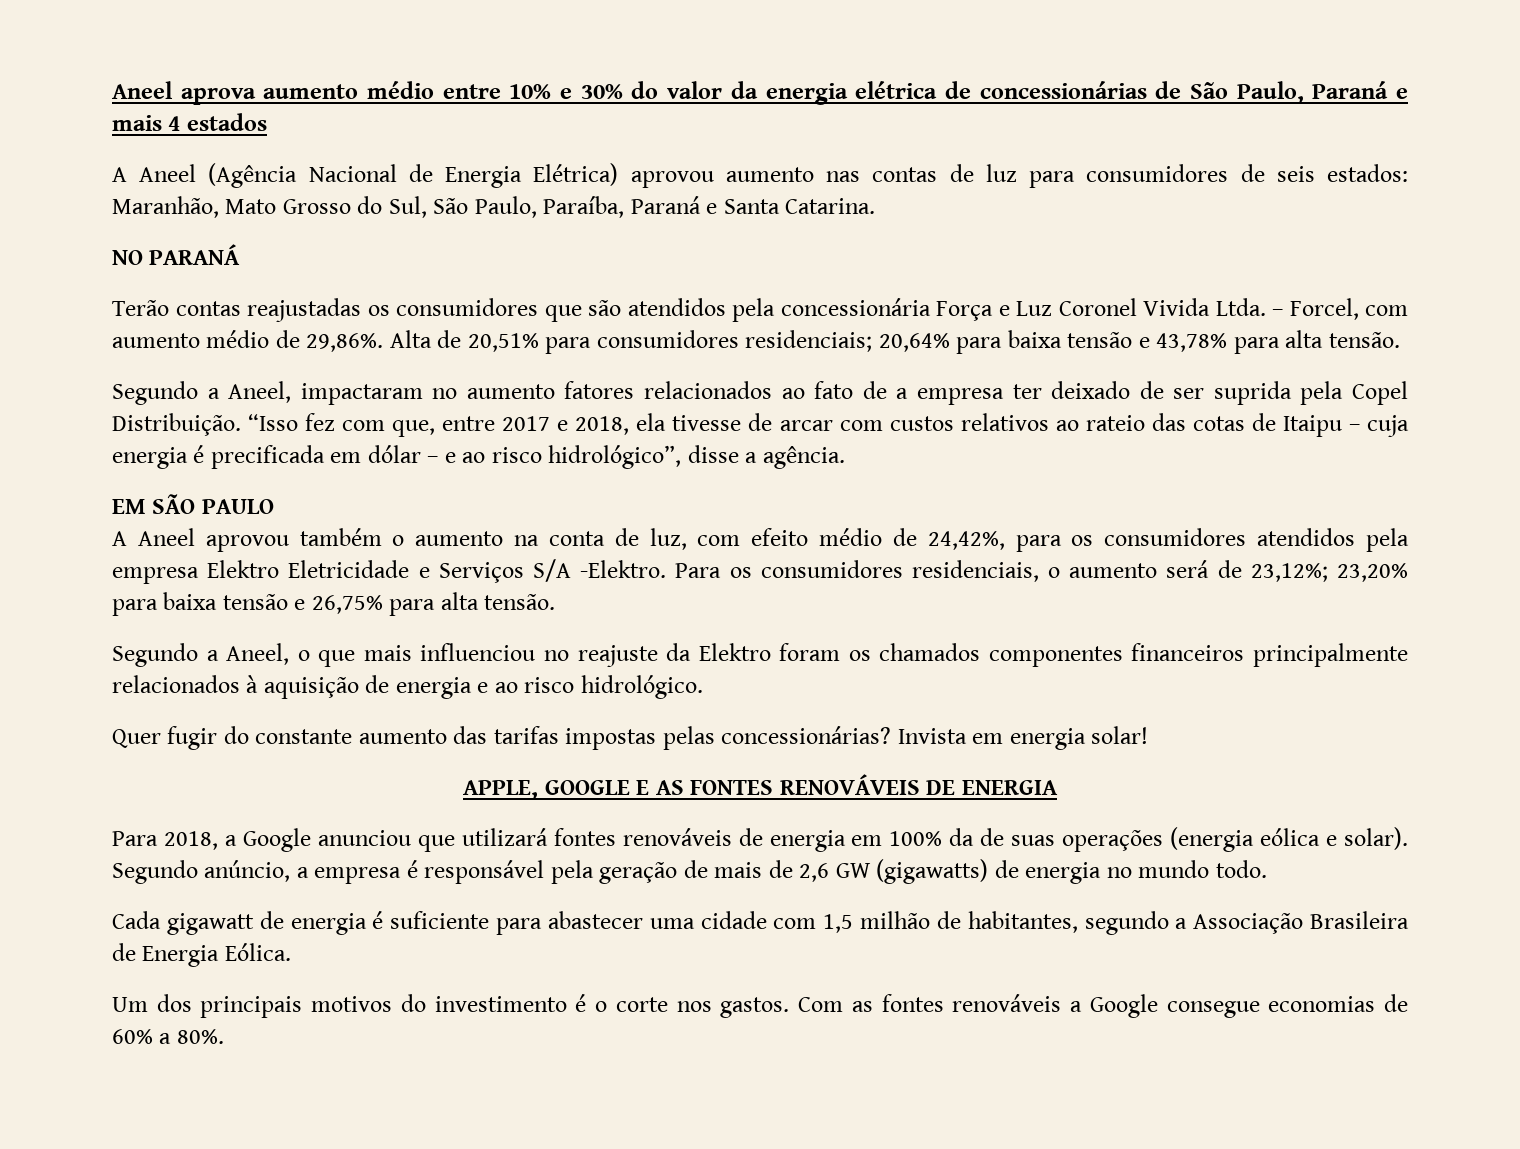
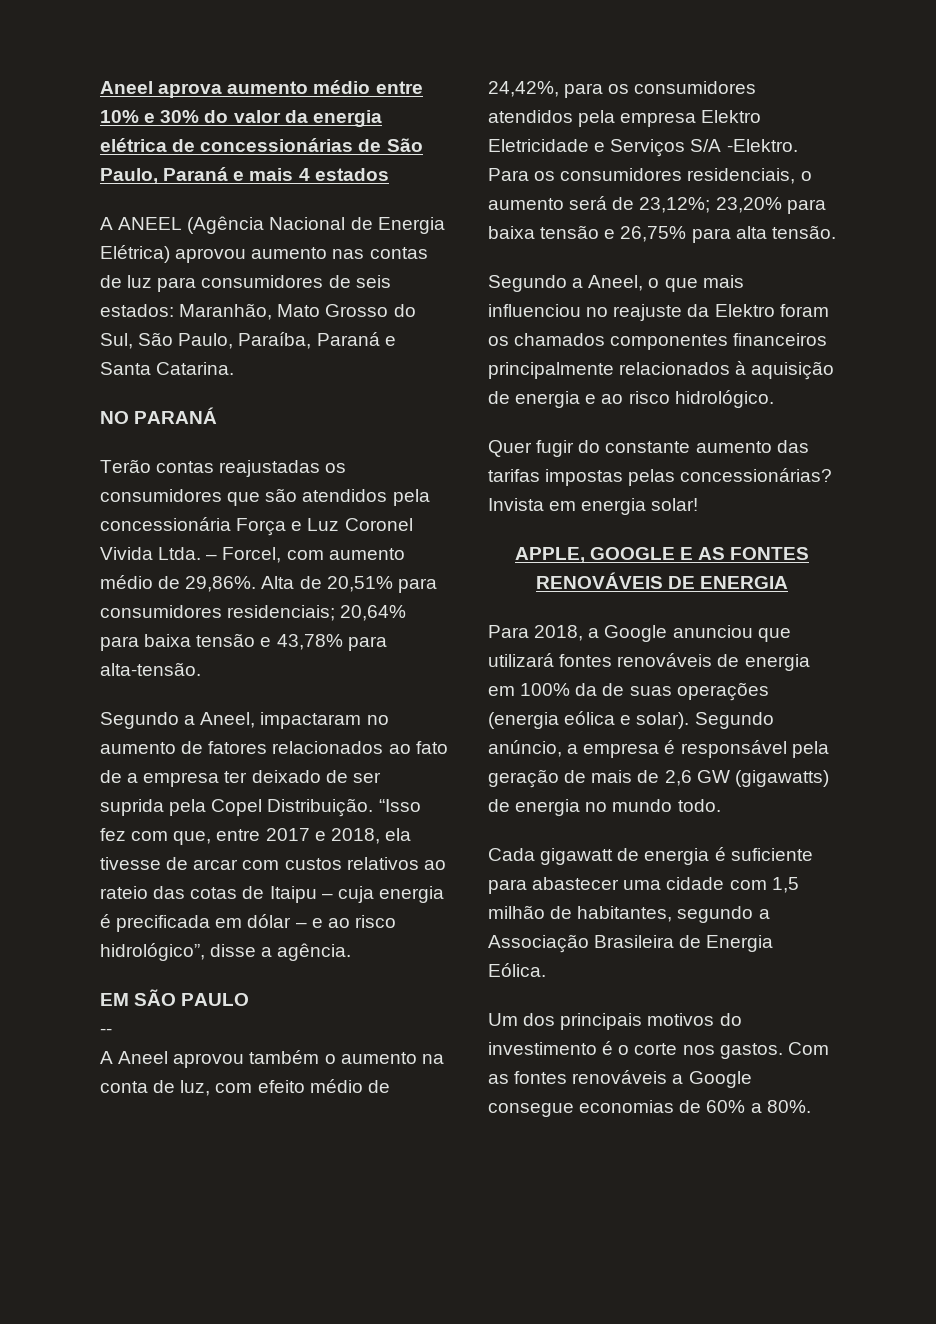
- A Aneel (Agência Nacional de Energia Elétrica) aprovou aumento nas contas de luz para consumidores de seis estados: Maranhão, Mato Grosso do Sul, São Paulo, Paraíba, Paraná e Santa Catarina.
+ A ANEEL (Agência Nacional de Energia Elétrica) aprovou aumento nas contas de luz para consumidores de seis estados: Maranhão, Mato Grosso do Sul, São Paulo, Paraíba, Paraná e Santa Catarina.
- Alta de 20,51% para consumidores residenciais; 20,64% para baixa tensão e 43,78% para alta tensão.
+ Alta de 20,51% para consumidores residenciais; 20,64% para baixa tensão e 43,78% para alta-tensão.
- Segundo a Aneel, impactaram no aumento fatores relacionados ao fato de a empresa ter deixado de ser suprida pela Copel Distribuição.
+ Segundo a Aneel, impactaram no aumento de fatores relacionados ao fato de a empresa ter deixado de ser suprida pela Copel Distribuição.
+ --

